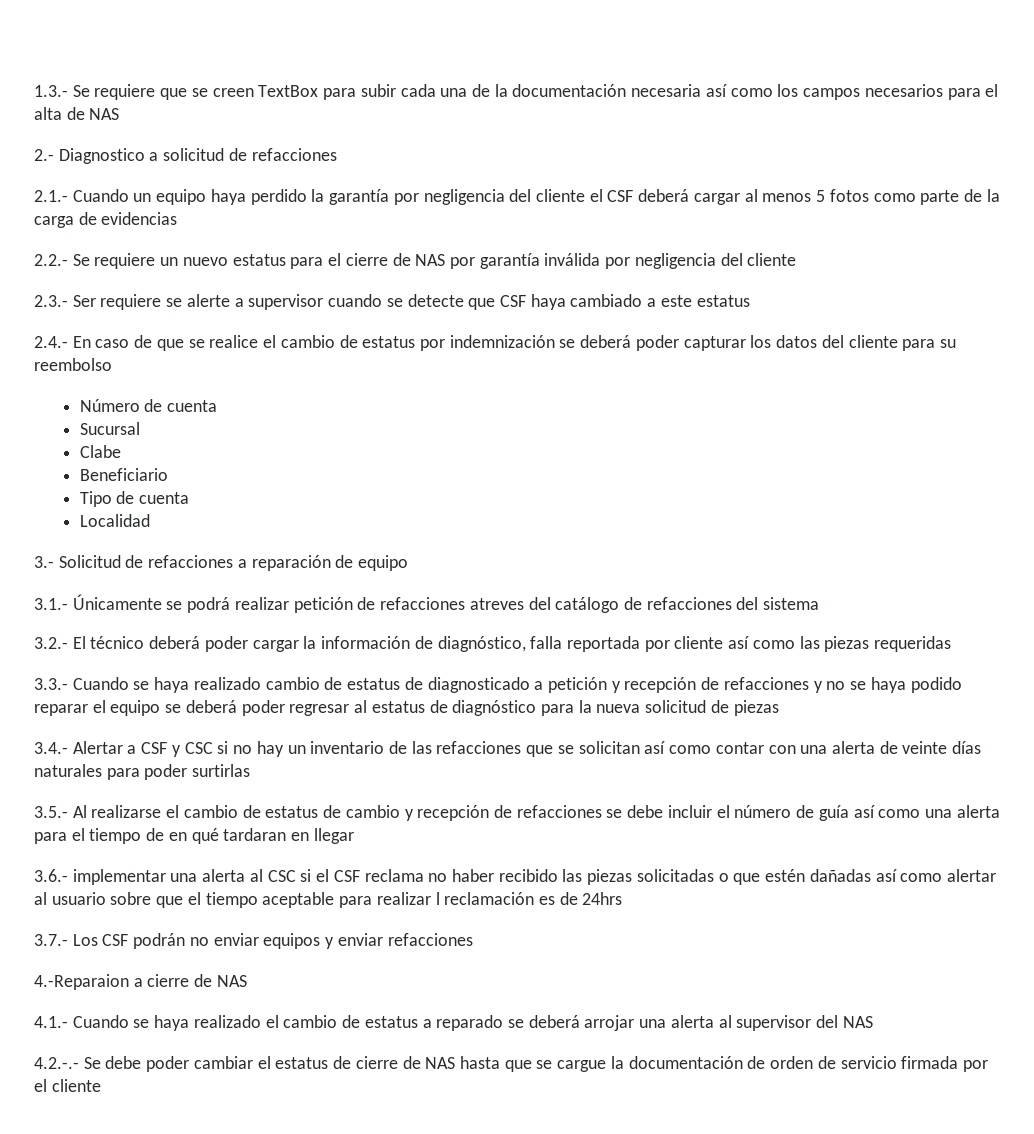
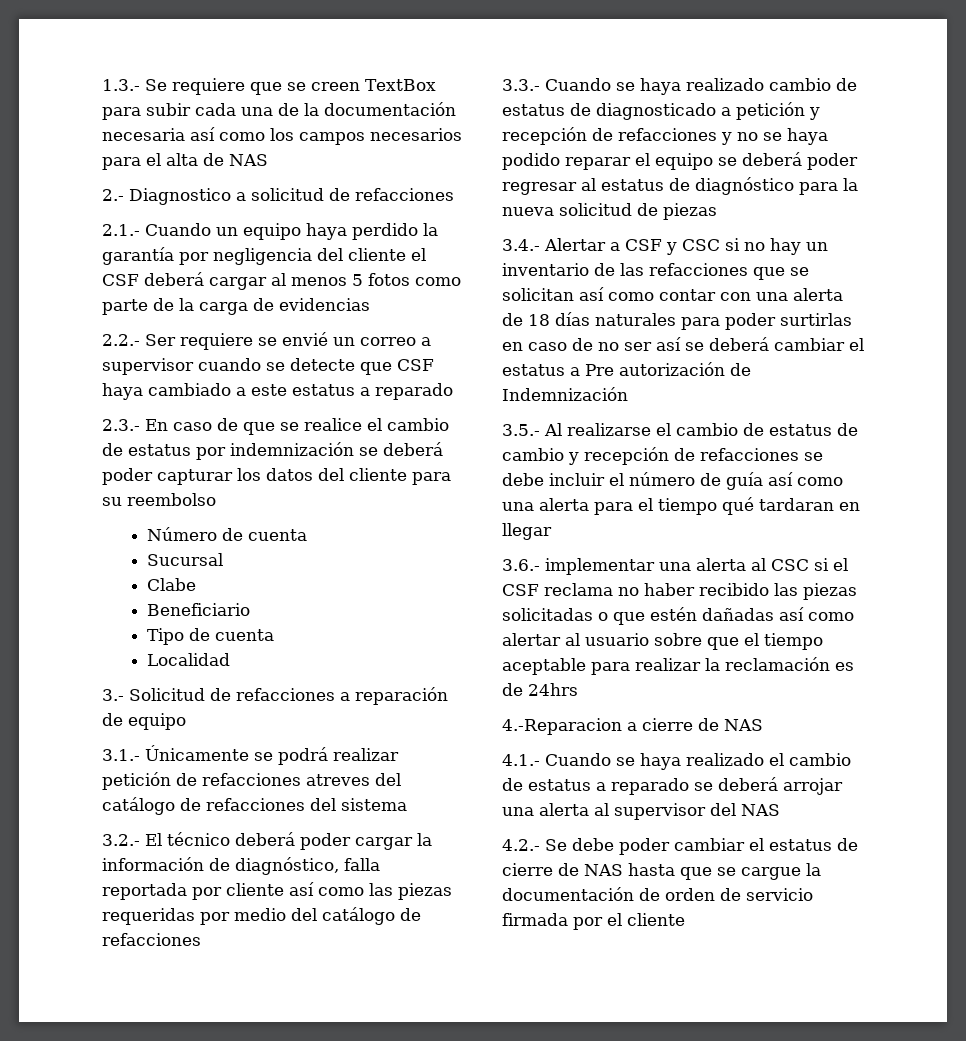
- 2.2.- Se requiere un nuevo estatus para el cierre de NAS por garantía inválida por negligencia del cliente
- 2.3.- Ser requiere se alerte a supervisor cuando se detecte que CSF haya cambiado a este estatus
- 2.4.- En caso de que se realice el cambio de estatus por indemnización se deberá poder capturar los datos del cliente para su reembolso
+ 2.2.- Ser requiere se envié un correo a supervisor cuando se detecte que CSF haya cambiado a este estatus a reparado
+ 2.3.- En caso de que se realice el cambio de estatus por indemnización se deberá poder capturar los datos del cliente para su reembolso
- 3.2.- El técnico deberá poder cargar la información de diagnóstico, falla reportada por cliente así como las piezas requeridas
+ 3.2.- El técnico deberá poder cargar la información de diagnóstico, falla reportada por cliente así como las piezas requeridas por medio del catálogo de refacciones
- 3.4.- Alertar a CSF y CSC si no hay un inventario de las refacciones que se solicitan así como contar con una alerta de veinte días naturales para poder surtirlas
+ 3.4.- Alertar a CSF y CSC si no hay un inventario de las refacciones que se solicitan así como contar con una alerta de 18 días naturales para poder surtirlas en caso de no ser así se deberá cambiar el estatus a Pre autorización de Indemnización
- 3.5.- Al realizarse el cambio de estatus de cambio y recepción de refacciones se debe incluir el número de guía así como una alerta para el tiempo de en qué tardaran en llegar
+ 3.5.- Al realizarse el cambio de estatus de cambio y recepción de refacciones se debe incluir el número de guía así como una alerta para el tiempo qué tardaran en llegar
- 3.6.- implementar una alerta al CSC si el CSF reclama no haber recibido las piezas solicitadas o que estén dañadas así como alertar al usuario sobre que el tiempo aceptable para realizar l reclamación es de 24hrs
+ 3.6.- implementar una alerta al CSC si el CSF reclama no haber recibido las piezas solicitadas o que estén dañadas así como alertar al usuario sobre que el tiempo aceptable para realizar la reclamación es de 24hrs
- 3.7.- Los CSF podrán no enviar equipos y enviar refacciones
- 4.-Reparaion a cierre de NAS
+ 4.-Reparacion a cierre de NAS
- 4.2.-.- Se debe poder cambiar el estatus de cierre de NAS hasta que se cargue la documentación de orden de servicio firmada por el cliente
+ 4.2.- Se debe poder cambiar el estatus de cierre de NAS hasta que se cargue la documentación de orden de servicio firmada por el cliente

